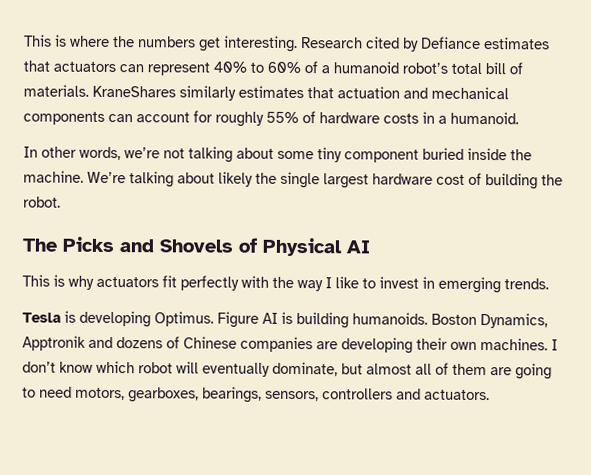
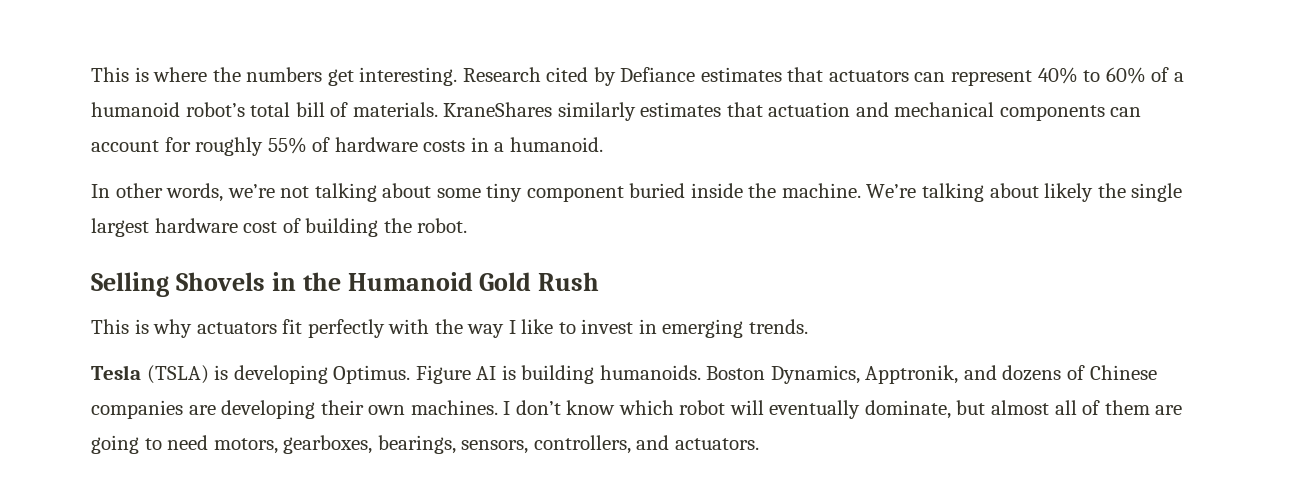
- The Picks and Shovels of Physical AI
+ Selling Shovels in the Humanoid Gold Rush
- Tesla is developing Optimus.
+ Tesla (TSLA) is developing Optimus.
- Boston Dynamics, Apptronik and dozens of Chinese companies are developing their own machines.
+ Boston Dynamics, Apptronik, and dozens of Chinese companies are developing their own machines.
- I don’t know which robot will eventually dominate, but almost all of them are going to need motors, gearboxes, bearings, sensors, controllers and actuators.
+ I don’t know which robot will eventually dominate, but almost all of them are going to need motors, gearboxes, bearings, sensors, controllers, and actuators.

